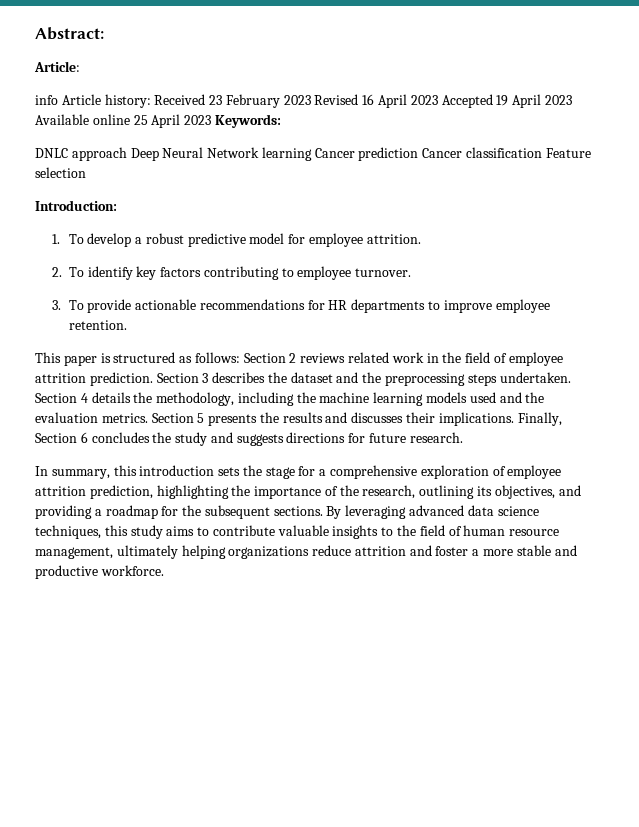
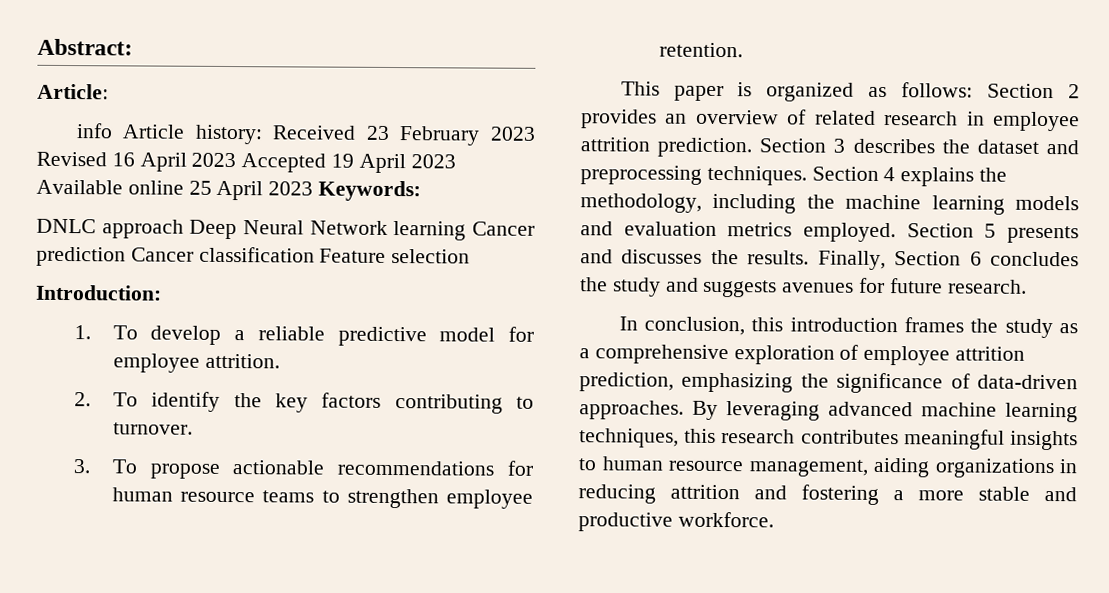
- 1. To develop a robust predictive model for employee attrition.
+ 1. To develop a reliable predictive model for employee attrition.
- 2. To identify key factors contributing to employee turnover.
+ 2. To identify the key factors contributing to turnover.
- 3. To provide actionable recommendations for HR departments to improve employee retention.
+ 3. To propose actionable recommendations for human resource teams to strengthen employee retention.
- This paper is structured as follows: Section 2 reviews related work in the field of employee attrition prediction.
+ This paper is organized as follows: Section 2 provides an overview of related research in employee attrition prediction.
- Section 3 describes the dataset and the preprocessing steps undertaken.
+ Section 3 describes the dataset and preprocessing techniques.
- Section 4 details the methodology, including the machine learning models used and the evaluation metrics. Section 5 presents the results and discusses their implications.
+ Section 4 explains the methodology, including the machine learning models and evaluation metrics employed. Section 5 presents and discusses the results.
- Finally, Section 6 concludes the study and suggests directions for future research.
+ Finally, Section 6 concludes the study and suggests avenues for future research.
- In summary, this introduction sets the stage for a comprehensive exploration of employee attrition prediction, highlighting the importance of the research, outlining its objectives, and providing a roadmap for the subsequent sections. By leveraging advanced data science techniques, this study aims to contribute valuable insights to the field of human resource management, ultimately helping organizations reduce attrition and foster a more stable and productive workforce.
+ In conclusion, this introduction frames the study as a comprehensive exploration of employee attrition prediction, emphasizing the significance of data-driven approaches. By leveraging advanced machine learning techniques, this research contributes meaningful insights to human resource management, aiding organizations in reducing attrition and fostering a more stable and productive workforce.

